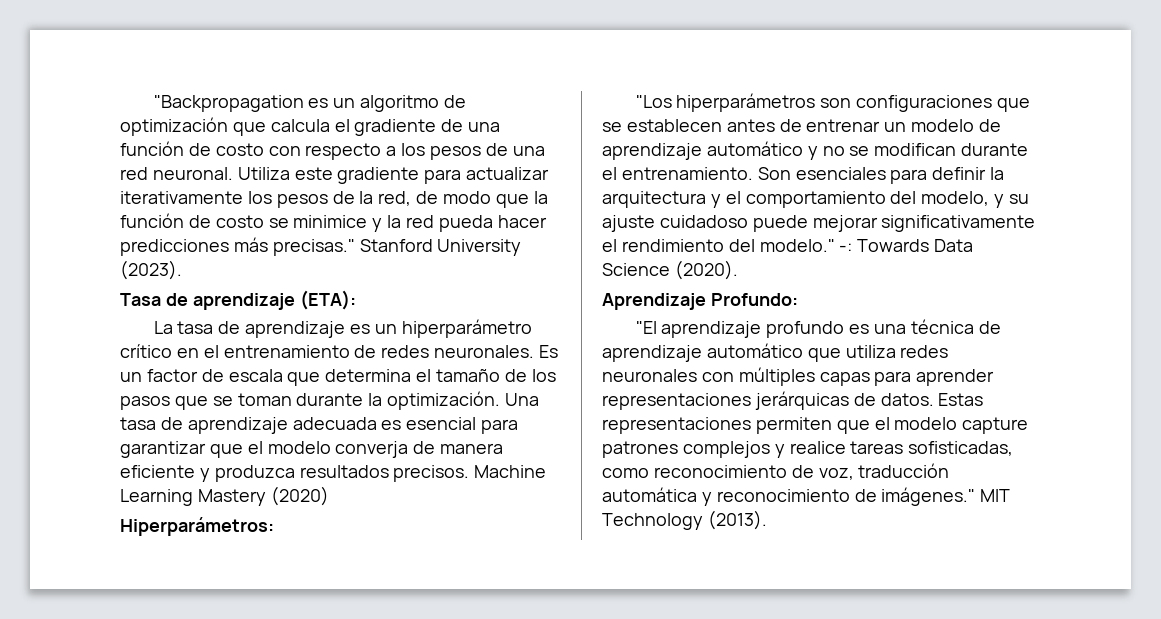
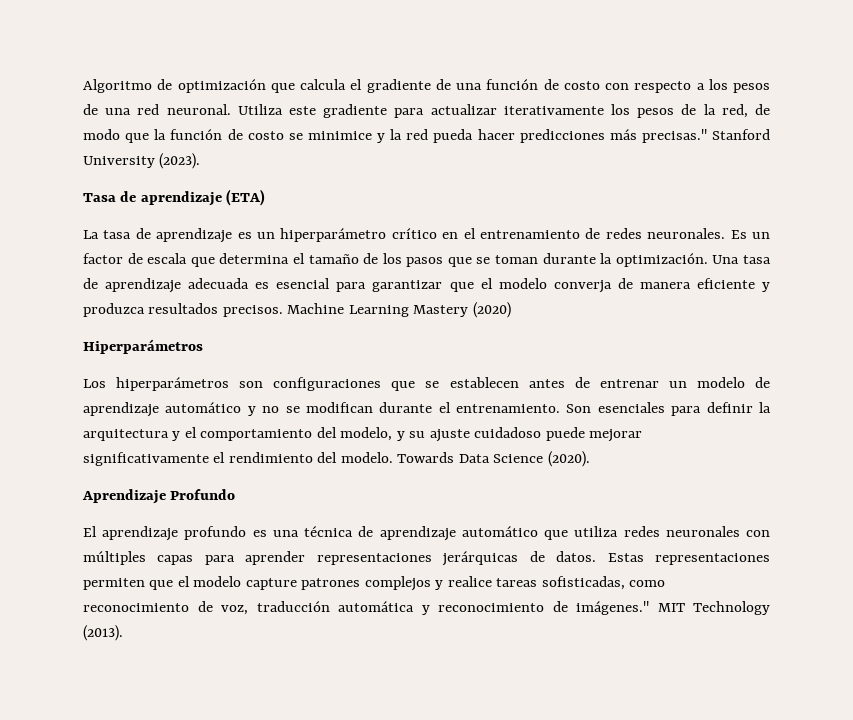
- "Backpropagation es un algoritmo de optimización que calcula el gradiente de una función de costo con respecto a los pesos de una red neuronal.
+ Algoritmo de optimización que calcula el gradiente de una función de costo con respecto a los pesos de una red neuronal.
- Tasa de aprendizaje (ETA):
+ Tasa de aprendizaje (ETA)
- Hiperparámetros:
- "Los hiperparámetros son configuraciones que se establecen antes de entrenar un modelo de aprendizaje automático y no se modifican durante el entrenamiento.
+ Hiperparámetros
+ Los hiperparámetros son configuraciones que se establecen antes de entrenar un modelo de aprendizaje automático y no se modifican durante el entrenamiento.
- Son esenciales para definir la arquitectura y el comportamiento del modelo, y su ajuste cuidadoso puede mejorar significativamente el rendimiento del modelo." -: Towards Data Science (2020).
+ Son esenciales para definir la arquitectura y el comportamiento del modelo, y su ajuste cuidadoso puede mejorar significativamente el rendimiento del modelo. Towards Data Science (2020).
- Aprendizaje Profundo:
- "El aprendizaje profundo es una técnica de aprendizaje automático que utiliza redes neuronales con múltiples capas para aprender representaciones jerárquicas de datos.
+ Aprendizaje Profundo
+ El aprendizaje profundo es una técnica de aprendizaje automático que utiliza redes neuronales con múltiples capas para aprender representaciones jerárquicas de datos.

